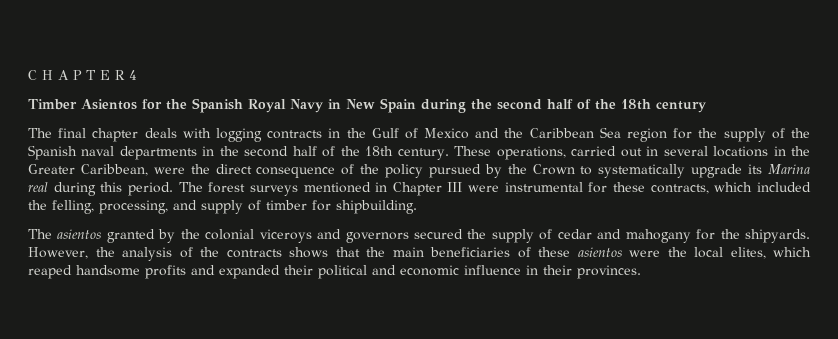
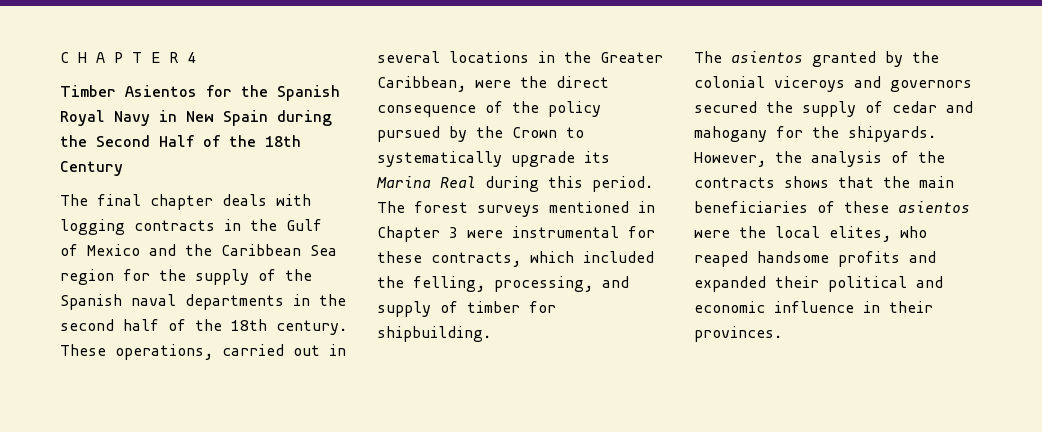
- Timber Asientos for the Spanish Royal Navy in New Spain during the second half of the 18th century
+ Timber Asientos for the Spanish Royal Navy in New Spain during the Second Half of the 18th Century
- These operations, carried out in several locations in the Greater Caribbean, were the direct consequence of the policy pursued by the Crown to systematically upgrade its Marina real during this period.
+ These operations, carried out in several locations in the Greater Caribbean, were the direct consequence of the policy pursued by the Crown to systematically upgrade its Marina Real during this period.
- The forest surveys mentioned in Chapter III were instrumental for these contracts, which included the felling, processing, and supply of timber for shipbuilding.
+ The forest surveys mentioned in Chapter 3 were instrumental for these contracts, which included the felling, processing, and supply of timber for shipbuilding.
- However, the analysis of the contracts shows that the main beneficiaries of these asientos were the local elites, which reaped handsome profits and expanded their political and economic influence in their provinces.
+ However, the analysis of the contracts shows that the main beneficiaries of these asientos were the local elites, who reaped handsome profits and expanded their political and economic influence in their provinces.

